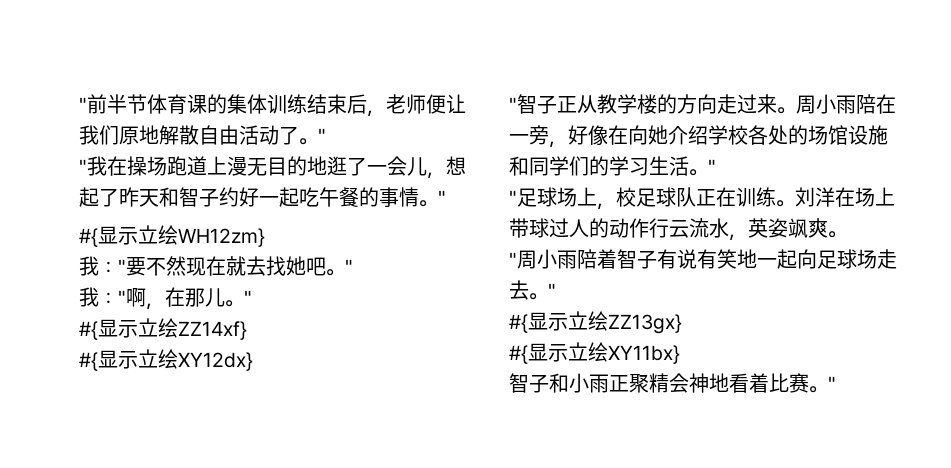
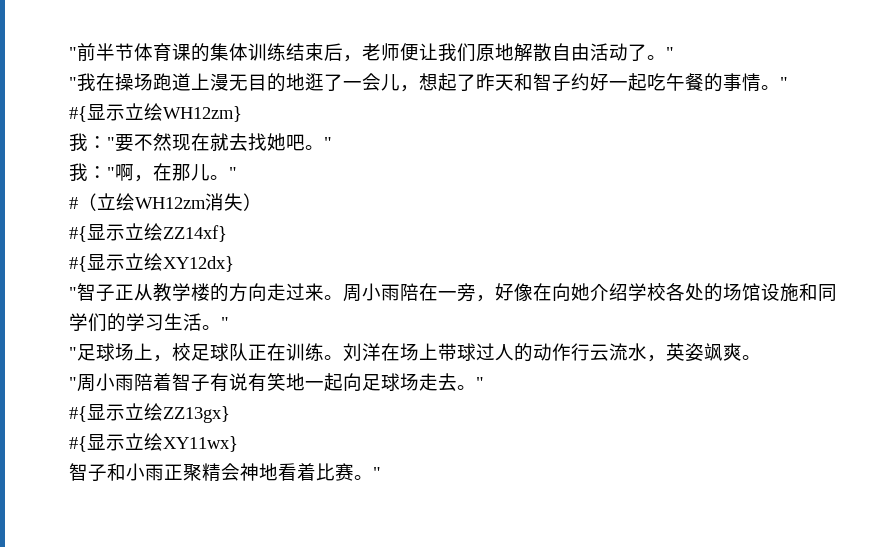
+ #（立绘WH12zm消失）
- #{显示立绘XY11bx}
+ #{显示立绘XY11wx}

